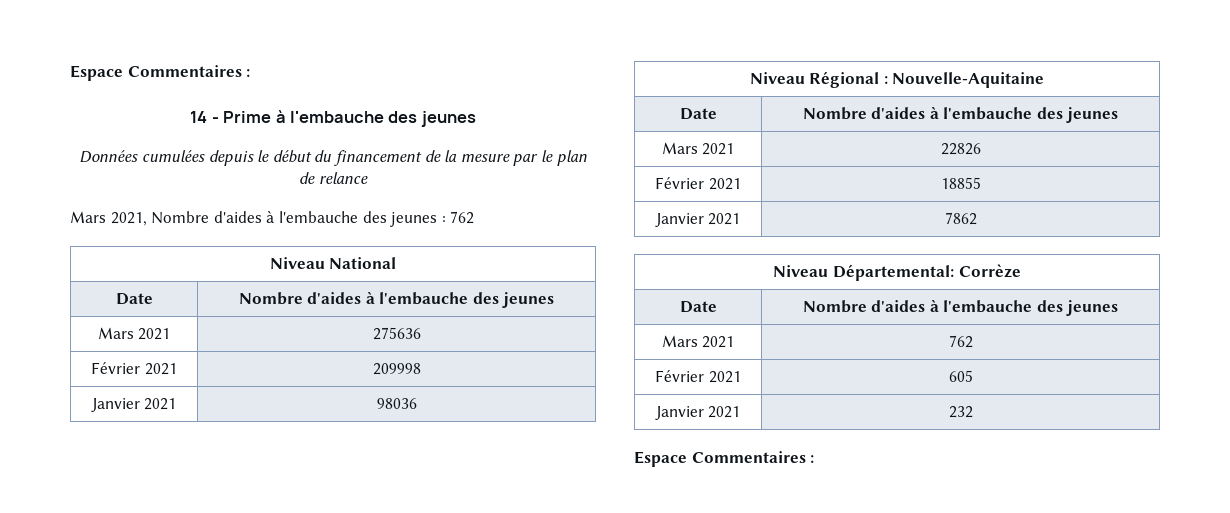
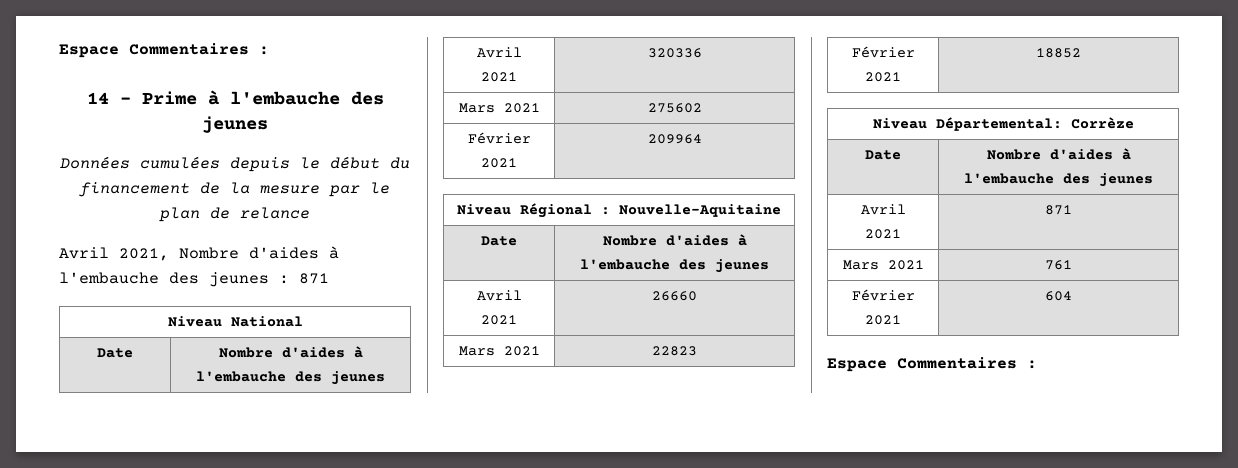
- Mars 2021, Nombre d'aides à l'embauche des jeunes : 762
+ Avril 2021, Nombre d'aides à l'embauche des jeunes : 871
- Mars 2021 | 275636
- Février 2021 | 209998
- Janvier 2021 | 98036
+ Avril 2021 | 320336
+ Mars 2021 | 275602
+ Février 2021 | 209964
- Mars 2021 | 22826
- Février 2021 | 18855
- Janvier 2021 | 7862
+ Avril 2021 | 26660
+ Mars 2021 | 22823
+ Février 2021 | 18852
- Mars 2021 | 762
- Février 2021 | 605
- Janvier 2021 | 232
+ Avril 2021 | 871
+ Mars 2021 | 761
+ Février 2021 | 604

